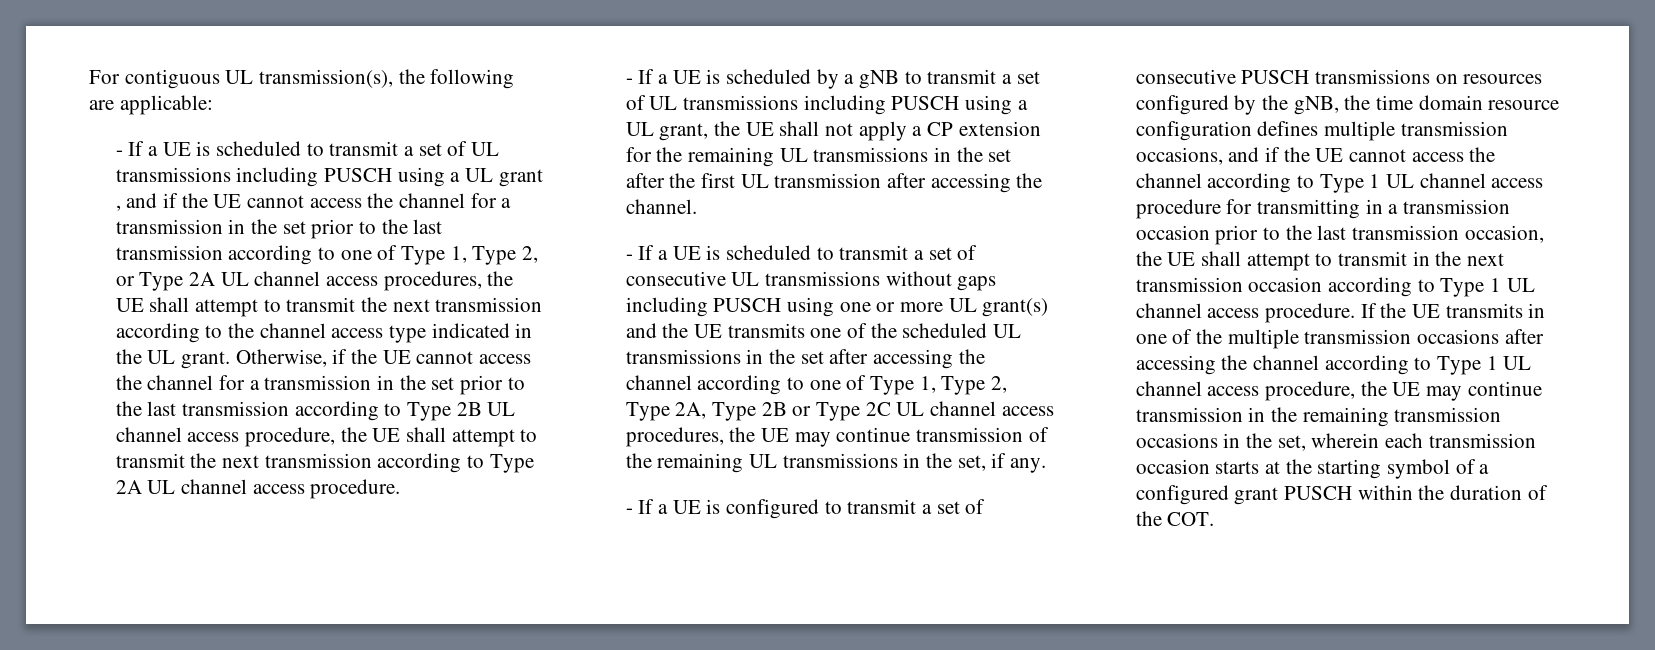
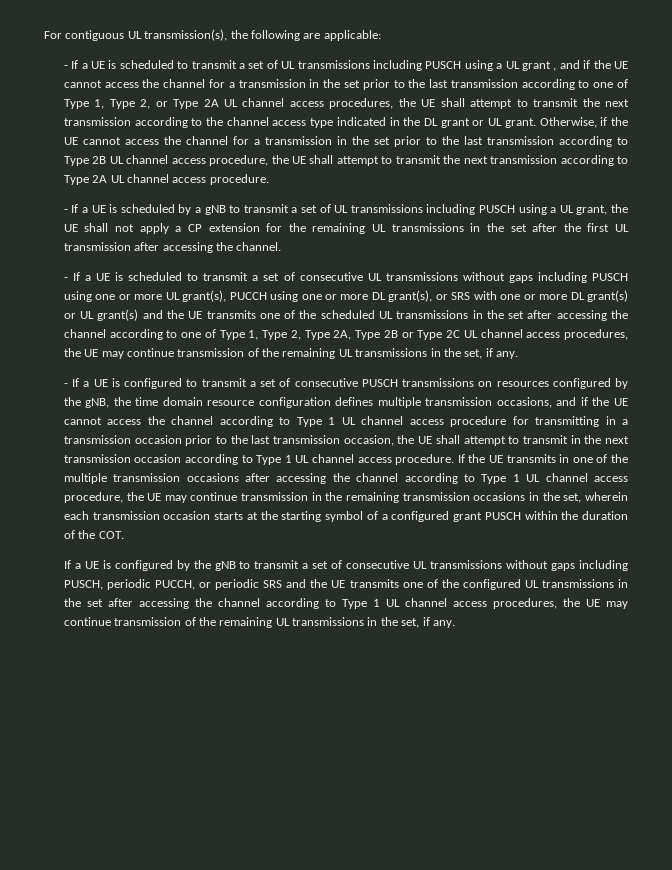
- - If a UE is scheduled to transmit a set of UL transmissions including PUSCH using a UL grant , and if the UE cannot access the channel for a transmission in the set prior to the last transmission according to one of Type 1, Type 2, or Type 2A UL channel access procedures, the UE shall attempt to transmit the next transmission according to the channel access type indicated in the UL grant.
+ - If a UE is scheduled to transmit a set of UL transmissions including PUSCH using a UL grant , and if the UE cannot access the channel for a transmission in the set prior to the last transmission according to one of Type 1, Type 2, or Type 2A UL channel access procedures, the UE shall attempt to transmit the next transmission according to the channel access type indicated in the DL grant or UL grant.
- - If a UE is scheduled to transmit a set of consecutive UL transmissions without gaps including PUSCH using one or more UL grant(s) and the UE transmits one of the scheduled UL transmissions in the set after accessing the channel according to one of Type 1, Type 2, Type 2A, Type 2B or Type 2C UL channel access procedures, the UE may continue transmission of the remaining UL transmissions in the set, if any.
+ - If a UE is scheduled to transmit a set of consecutive UL transmissions without gaps including PUSCH using one or more UL grant(s), PUCCH using one or more DL grant(s), or SRS with one or more DL grant(s) or UL grant(s) and the UE transmits one of the scheduled UL transmissions in the set after accessing the channel according to one of Type 1, Type 2, Type 2A, Type 2B or Type 2C UL channel access procedures, the UE may continue transmission of the remaining UL transmissions in the set, if any.
+ If a UE is configured by the gNB to transmit a set of consecutive UL transmissions without gaps including PUSCH, periodic PUCCH, or periodic SRS and the UE transmits one of the configured UL transmissions in the set after accessing the channel according to Type 1 UL channel access procedures, the UE may continue transmission of the remaining UL transmissions in the set, if any.

